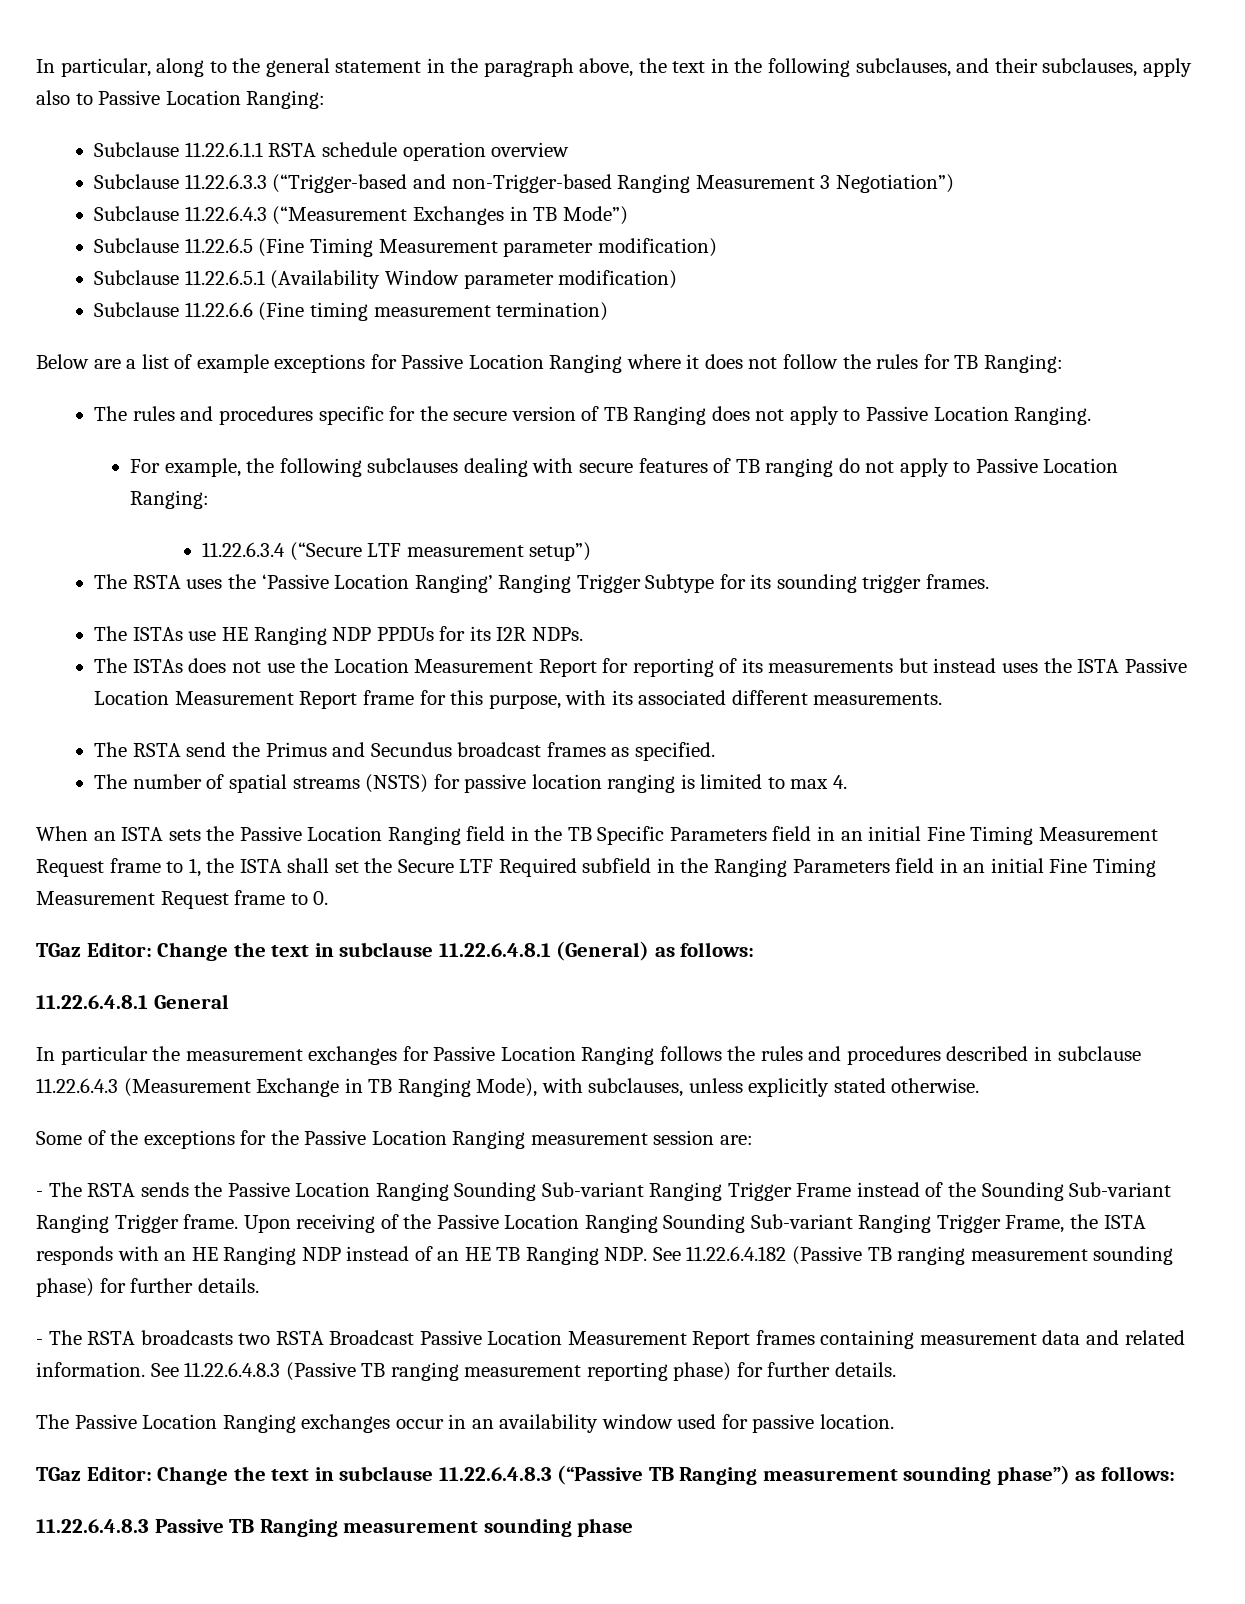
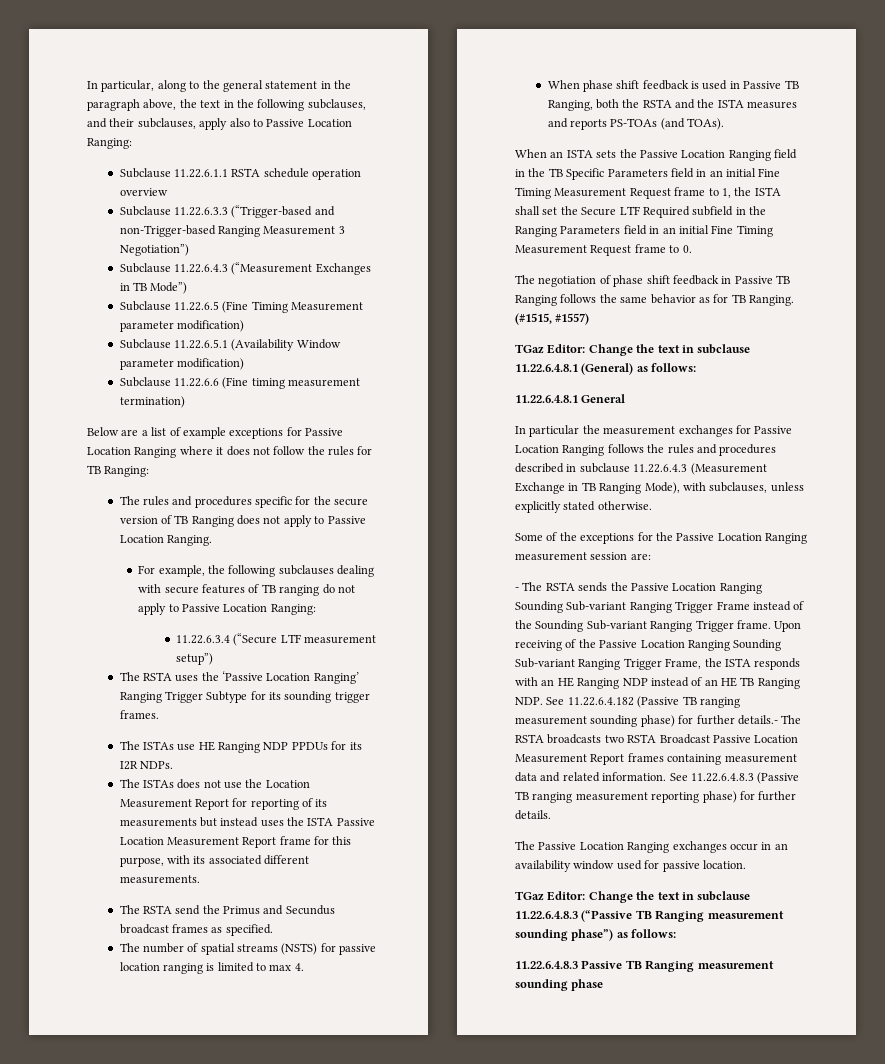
+ When phase shift feedback is used in Passive TB Ranging, both the RSTA and the ISTA measures and reports PS-TOAs (and TOAs).
+ The negotiation of phase shift feedback in Passive TB Ranging follows the same behavior as for TB Ranging. (#1515, #1557)
- Upon receiving of the Passive Location Ranging Sounding Sub-variant Ranging Trigger Frame, the ISTA responds with an HE Ranging NDP instead of an HE TB Ranging NDP. See 11.22.6.4.182 (Passive TB ranging measurement sounding phase) for further details.
- - The RSTA broadcasts two RSTA Broadcast Passive Location Measurement Report frames containing measurement data and related information.
+ Upon receiving of the Passive Location Ranging Sounding Sub-variant Ranging Trigger Frame, the ISTA responds with an HE Ranging NDP instead of an HE TB Ranging NDP. See 11.22.6.4.182 (Passive TB ranging measurement sounding phase) for further details.- The RSTA broadcasts two RSTA Broadcast Passive Location Measurement Report frames containing measurement data and related information.

